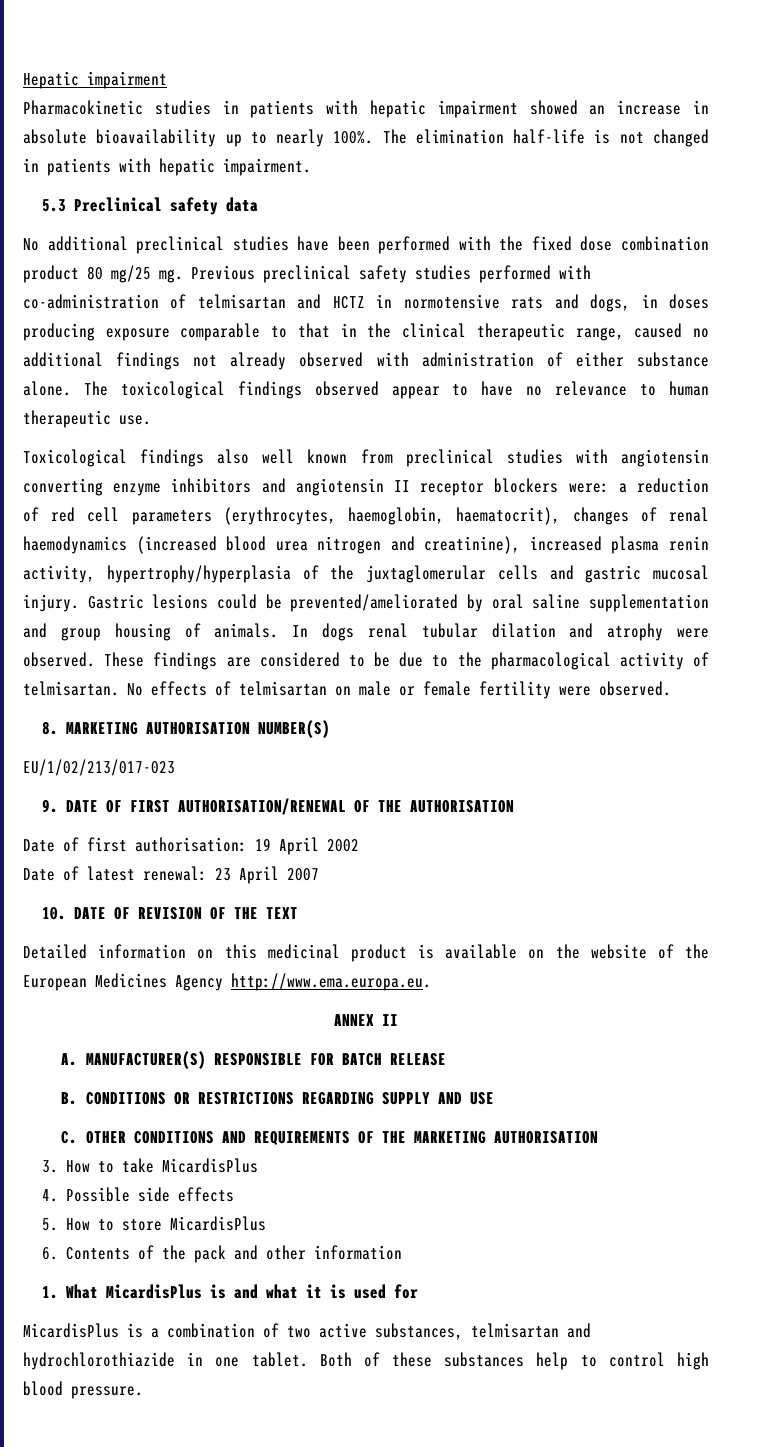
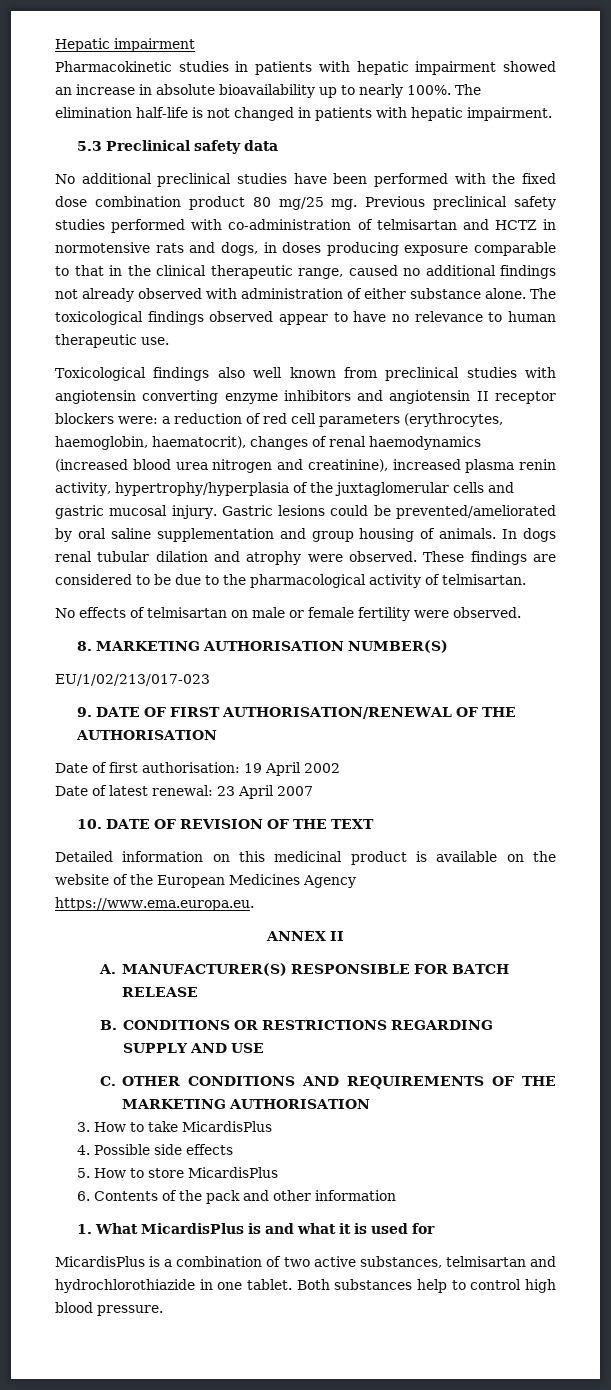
- These findings are considered to be due to the pharmacological activity of telmisartan. No effects of telmisartan on male or female fertility were observed.
+ These findings are considered to be due to the pharmacological activity of telmisartan.
+ No effects of telmisartan on male or female fertility were observed.
- Detailed information on this medicinal product is available on the website of the European Medicines Agency http://www.ema.europa.eu.
+ Detailed information on this medicinal product is available on the website of the European Medicines Agency https://www.ema.europa.eu.
- Both of these substances help to control high blood pressure.
+ Both substances help to control high blood pressure.

